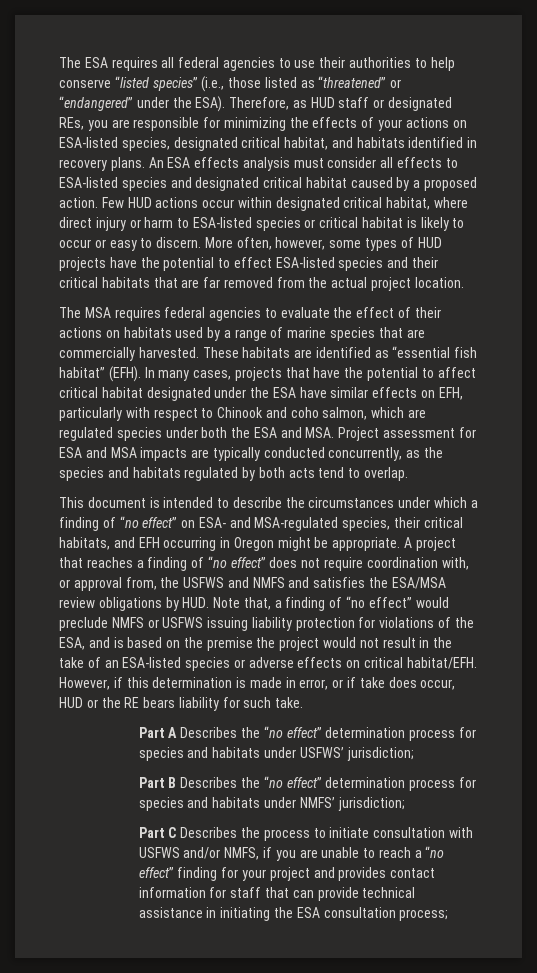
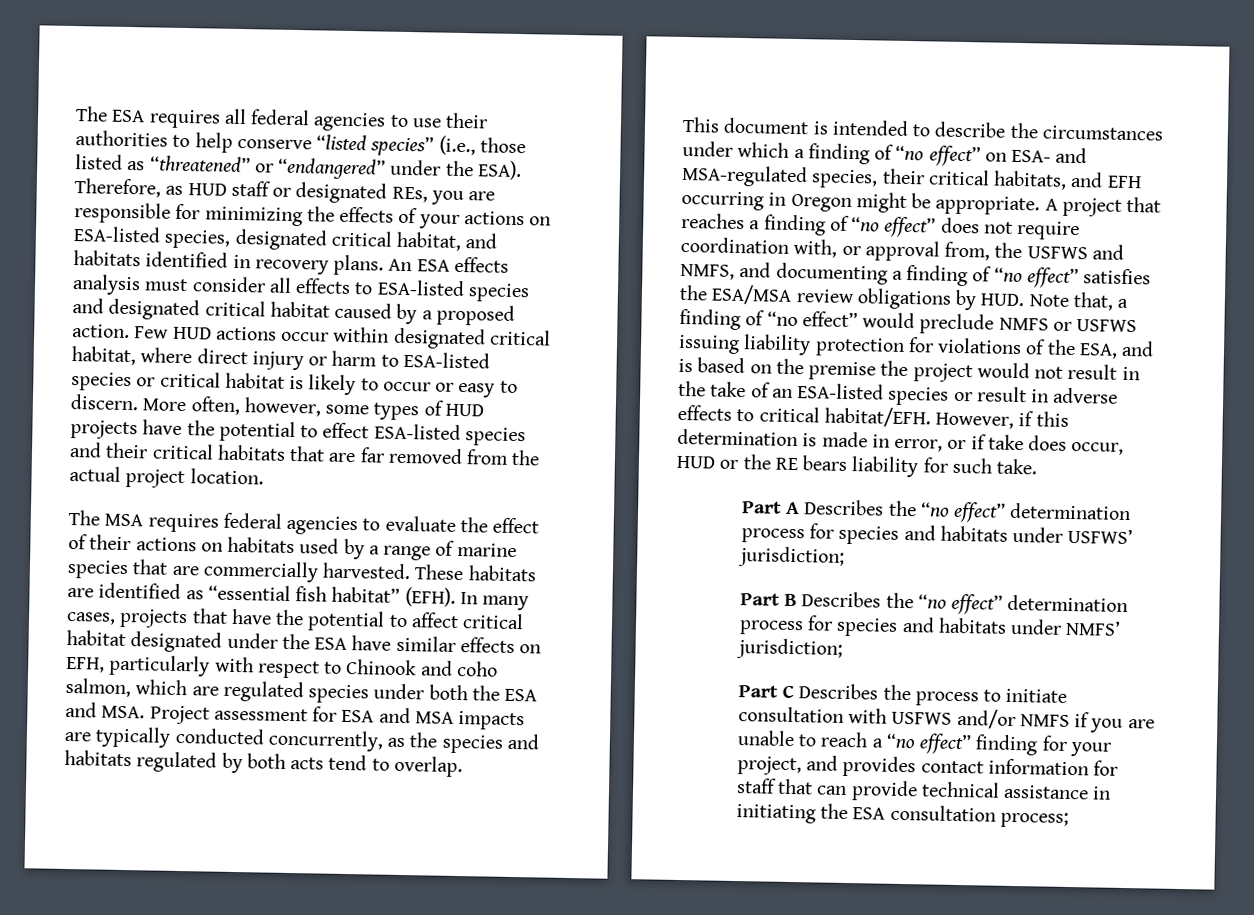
- A project that reaches a finding of “no effect” does not require coordination with, or approval from, the USFWS and NMFS and satisfies the ESA/MSA review obligations by HUD. Note that, a finding of “no effect” would preclude NMFS or USFWS issuing liability protection for violations of the ESA, and is based on the premise the project would not result in the take of an ESA-listed species or adverse effects on critical habitat/EFH.
+ A project that reaches a finding of “no effect” does not require coordination with, or approval from, the USFWS and NMFS, and documenting a finding of “no effect” satisfies the ESA/MSA review obligations by HUD. Note that, a finding of “no effect” would preclude NMFS or USFWS issuing liability protection for violations of the ESA, and is based on the premise the project would not result in the take of an ESA-listed species or result in adverse effects to critical habitat/EFH.
- Part C Describes the process to initiate consultation with USFWS and/or NMFS, if you are unable to reach a “no effect” finding for your project and provides contact information for staff that can provide technical assistance in initiating the ESA consultation process;
+ Part C Describes the process to initiate consultation with USFWS and/or NMFS if you are unable to reach a “no effect” finding for your project, and provides contact information for staff that can provide technical assistance in initiating the ESA consultation process;

